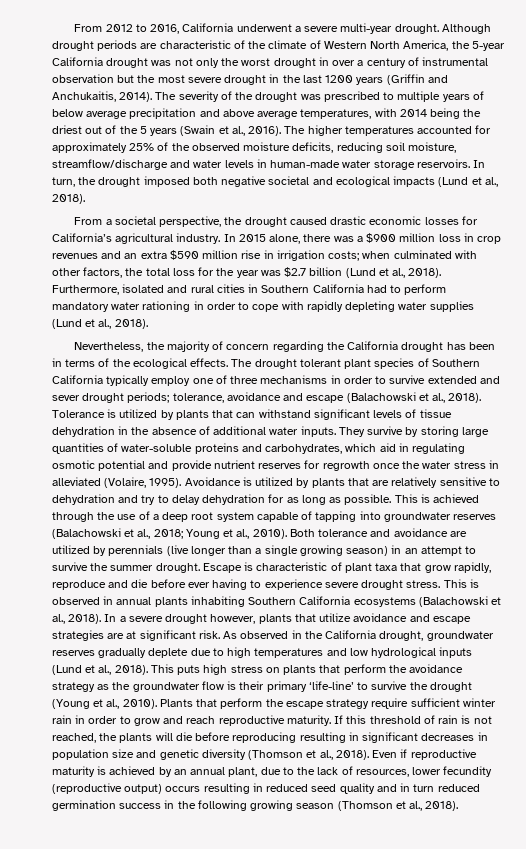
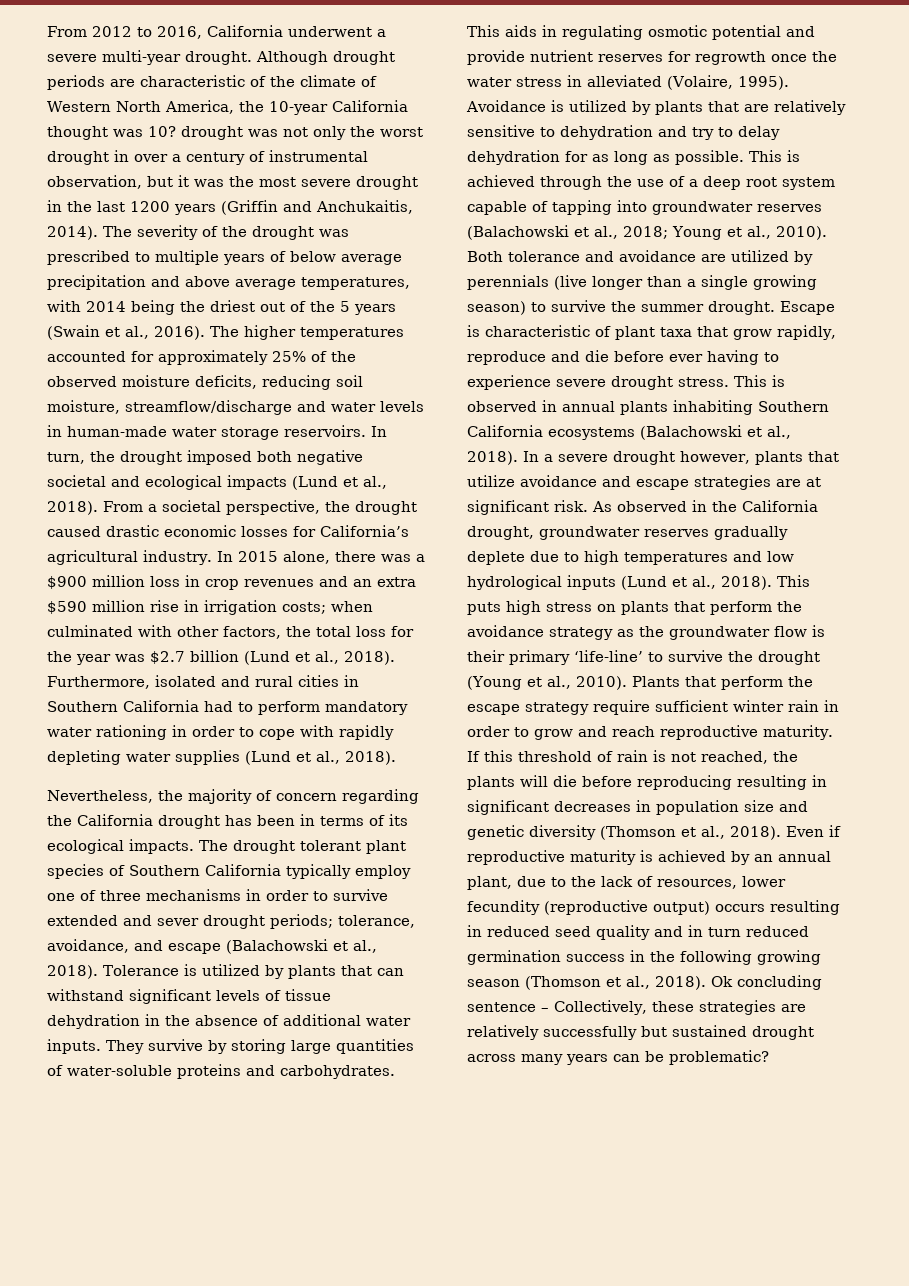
- Although drought periods are characteristic of the climate of Western North America, the 5-year California drought was not only the worst drought in over a century of instrumental observation but the most severe drought in the last 1200 years (Griffin and Anchukaitis, 2014).
+ Although drought periods are characteristic of the climate of Western North America, the 10-year California thought was 10? drought was not only the worst drought in over a century of instrumental observation, but it was the most severe drought in the last 1200 years (Griffin and Anchukaitis, 2014).
- In turn, the drought imposed both negative societal and ecological impacts (Lund et al., 2018).
- From a societal perspective, the drought caused drastic economic losses for California’s agricultural industry.
+ In turn, the drought imposed both negative societal and ecological impacts (Lund et al., 2018). From a societal perspective, the drought caused drastic economic losses for California’s agricultural industry.
- Nevertheless, the majority of concern regarding the California drought has been in terms of the ecological effects.
+ Nevertheless, the majority of concern regarding the California drought has been in terms of its ecological impacts.
- The drought tolerant plant species of Southern California typically employ one of three mechanisms in order to survive extended and sever drought periods; tolerance, avoidance and escape (Balachowski et al., 2018).
+ The drought tolerant plant species of Southern California typically employ one of three mechanisms in order to survive extended and sever drought periods; tolerance, avoidance, and escape (Balachowski et al., 2018).
- They survive by storing large quantities of water-soluble proteins and carbohydrates, which aid in regulating osmotic potential and provide nutrient reserves for regrowth once the water stress in alleviated (Volaire, 1995).
+ They survive by storing large quantities of water-soluble proteins and carbohydrates. This aids in regulating osmotic potential and provide nutrient reserves for regrowth once the water stress in alleviated (Volaire, 1995).
- Both tolerance and avoidance are utilized by perennials (live longer than a single growing season) in an attempt to survive the summer drought.
+ Both tolerance and avoidance are utilized by perennials (live longer than a single growing season) to survive the summer drought.
+ Ok concluding sentence – Collectively, these strategies are relatively successfully but sustained drought across many years can be problematic?

